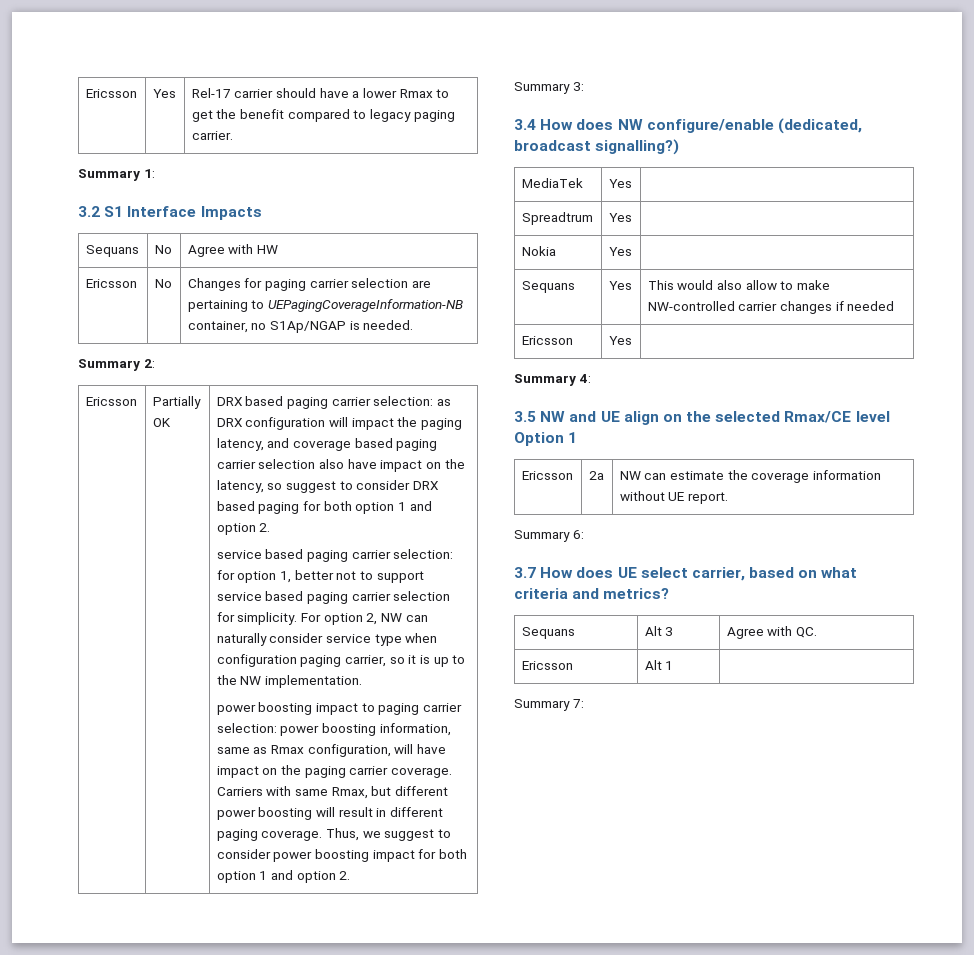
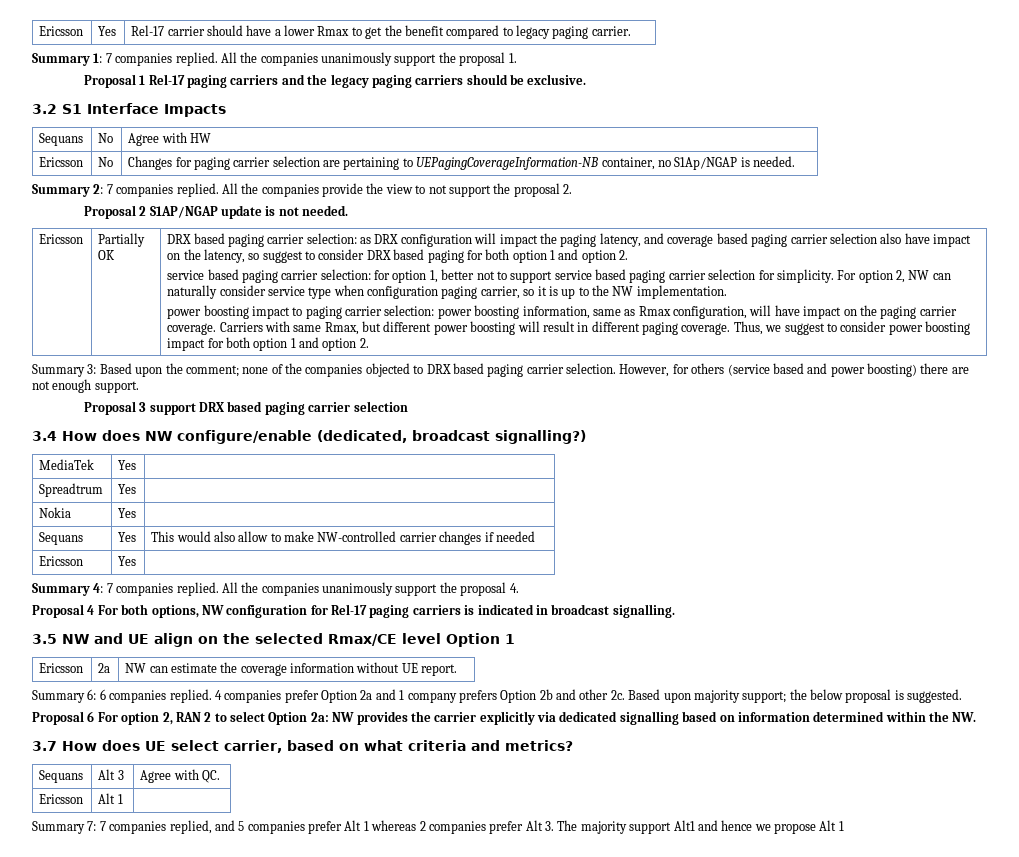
- Summary 1:
+ Summary 1: 7 companies replied. All the companies unanimously support the proposal 1.
+ Proposal 1 Rel-17 paging carriers and the legacy paging carriers should be exclusive.
- Summary 2:
+ Summary 2: 7 companies replied. All the companies provide the view to not support the proposal 2.
+ Proposal 2 S1AP/NGAP update is not needed.
- Summary 3:
+ Summary 3: Based upon the comment; none of the companies objected to DRX based paging carrier selection. However, for others (service based and power boosting) there are not enough support.
+ Proposal 3 support DRX based paging carrier selection
- Summary 4:
+ Summary 4: 7 companies replied. All the companies unanimously support the proposal 4.
+ Proposal 4 For both options, NW configuration for Rel-17 paging carriers is indicated in broadcast signalling.
- Summary 6:
+ Summary 6: 6 companies replied. 4 companies prefer Option 2a and 1 company prefers Option 2b and other 2c. Based upon majority support; the below proposal is suggested.
+ Proposal 6 For option 2, RAN 2 to select Option 2a: NW provides the carrier explicitly via dedicated signalling based on information determined within the NW.
- Summary 7:
+ Summary 7: 7 companies replied, and 5 companies prefer Alt 1 whereas 2 companies prefer Alt 3. The majority support Alt1 and hence we propose Alt 1

